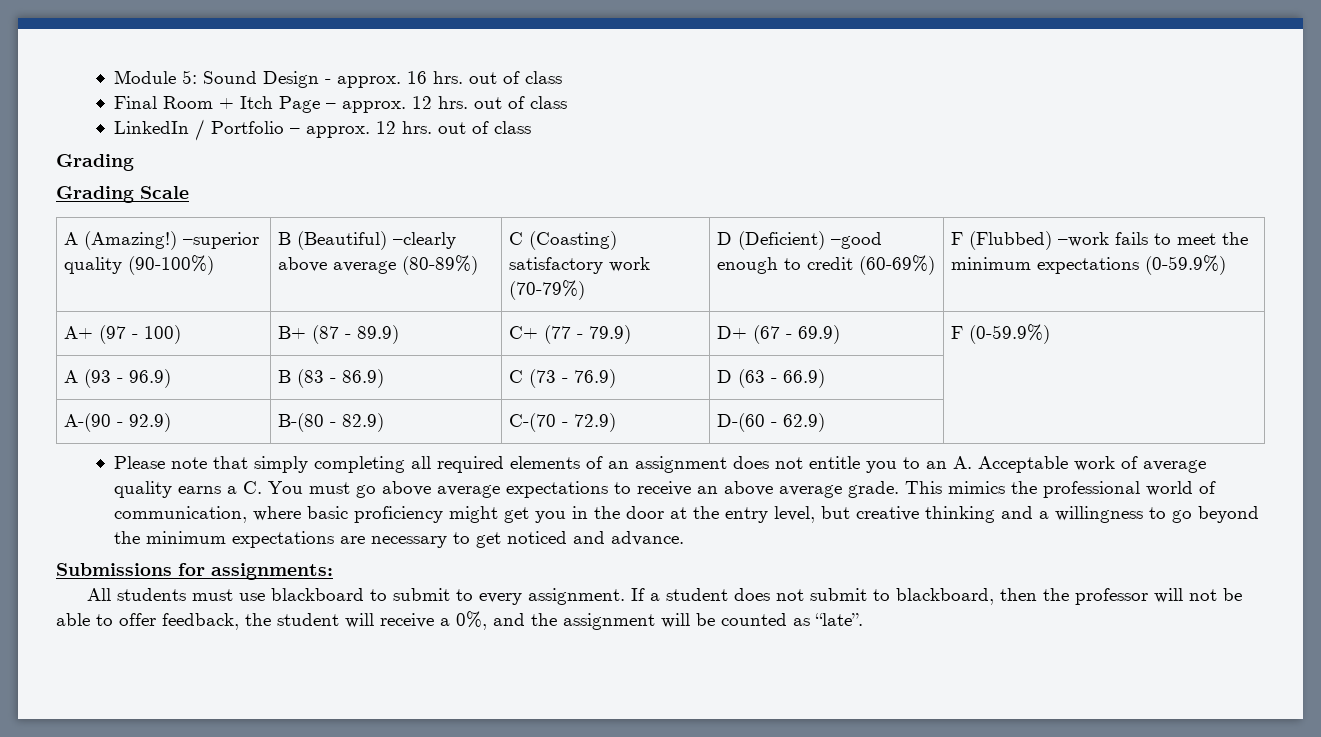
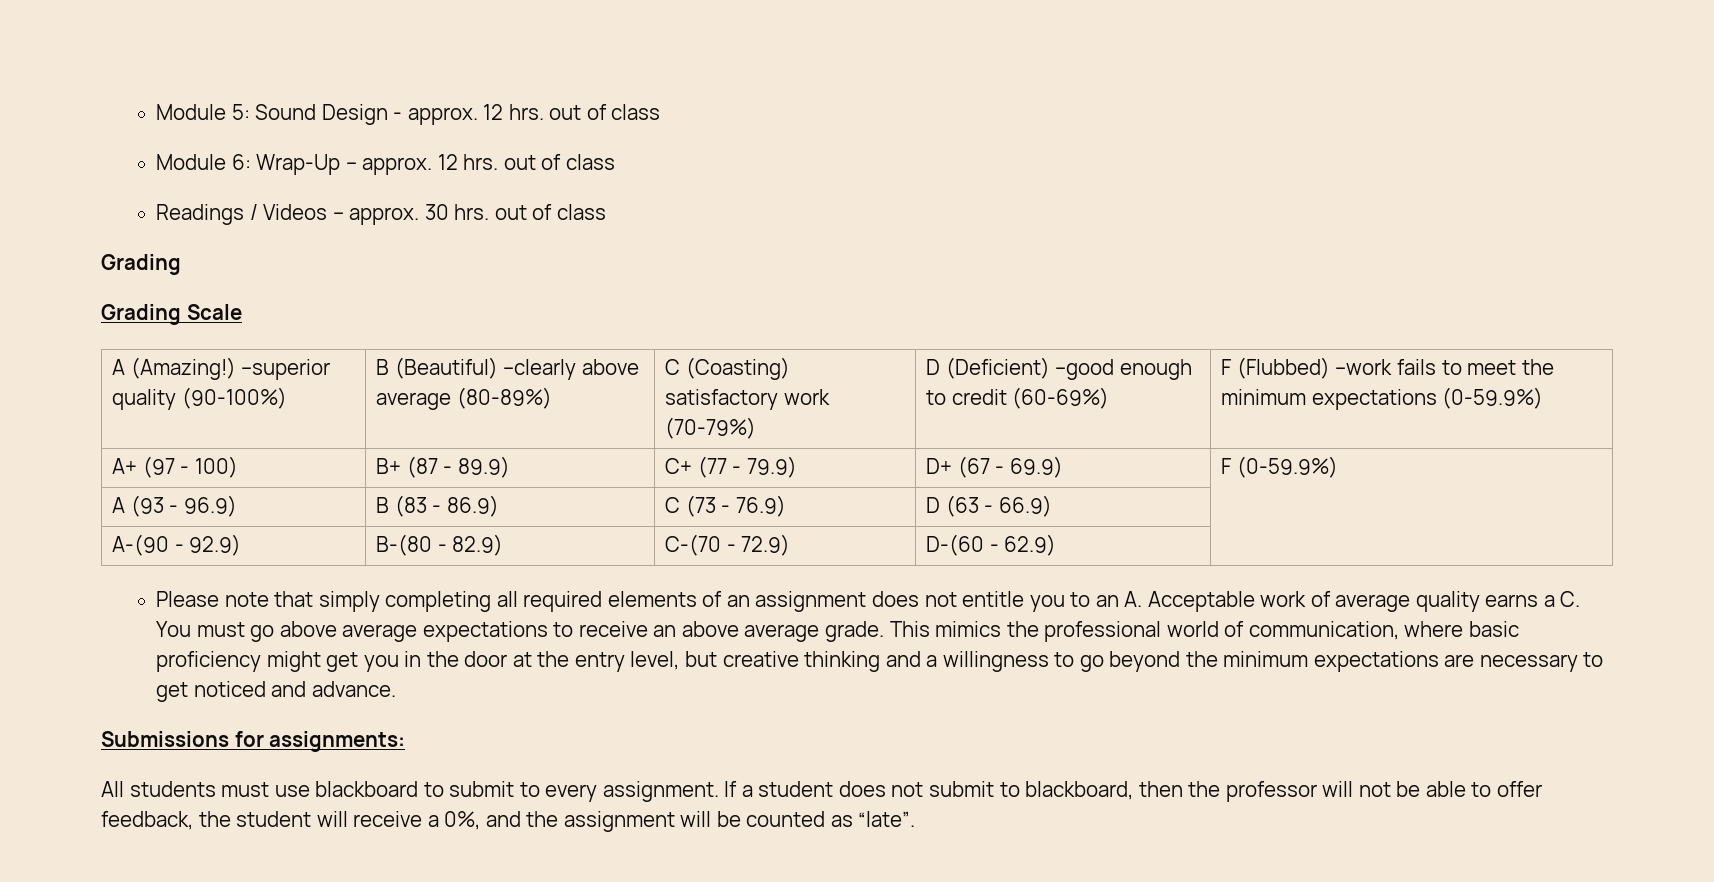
- Module 5: Sound Design - approx. 16 hrs. out of class
- Final Room + Itch Page – approx. 12 hrs. out of class
- LinkedIn / Portfolio – approx. 12 hrs. out of class
+ Module 5: Sound Design - approx. 12 hrs. out of class
+ Module 6: Wrap-Up – approx. 12 hrs. out of class
+ Readings / Videos – approx. 30 hrs. out of class

